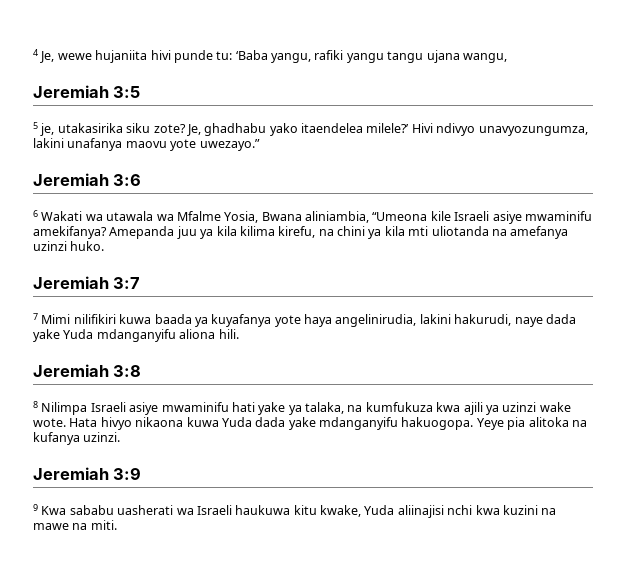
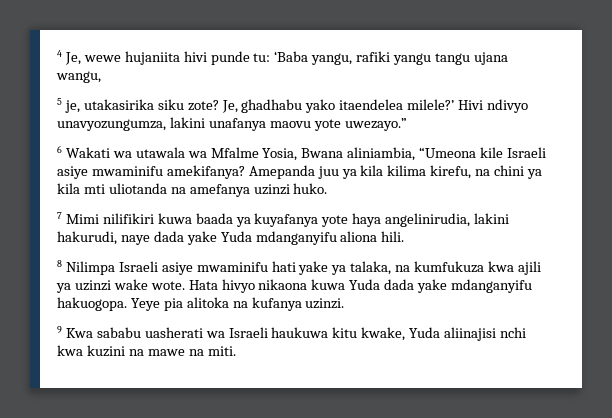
- Jeremiah 3:5
- Jeremiah 3:6
- Jeremiah 3:7
- Jeremiah 3:8
- Jeremiah 3:9

